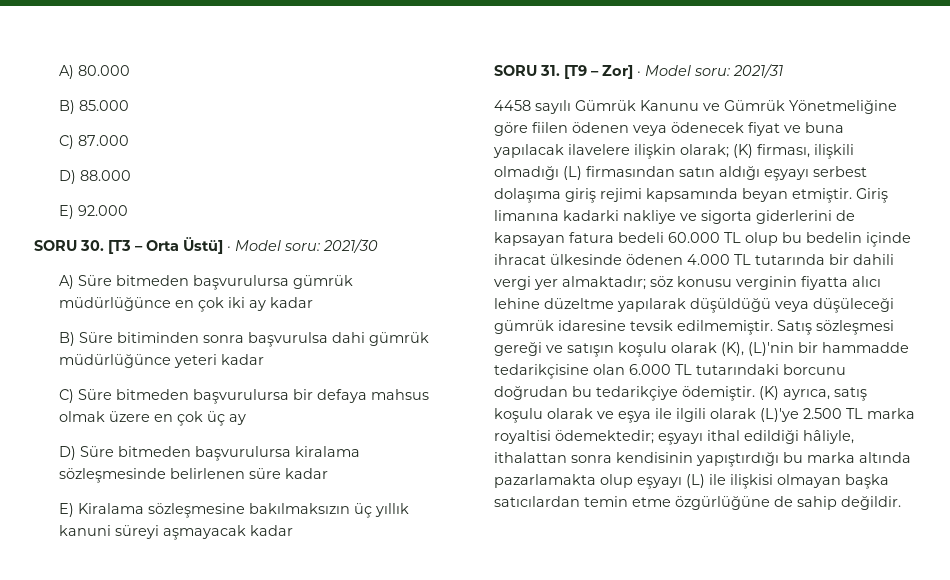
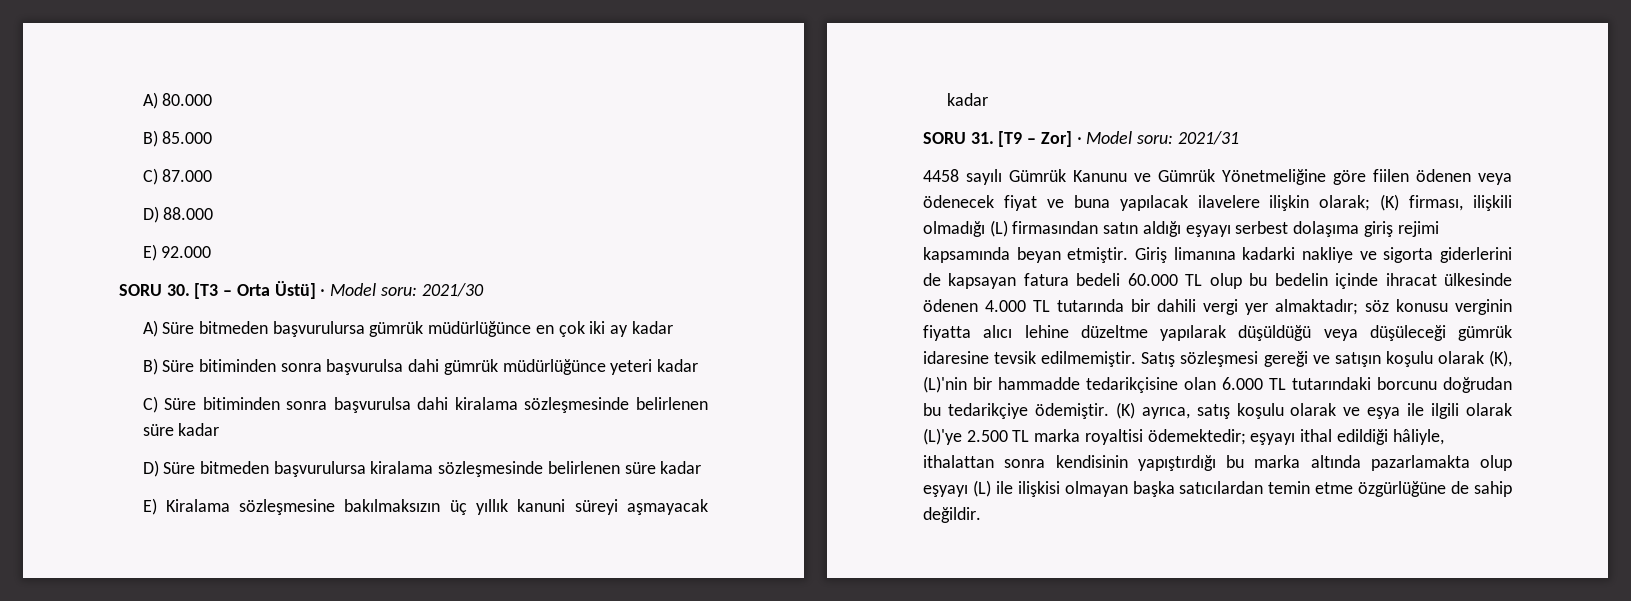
- C) Süre bitmeden başvurulursa bir defaya mahsus olmak üzere en çok üç ay
+ C) Süre bitiminden sonra başvurulsa dahi kiralama sözleşmesinde belirlenen süre kadar

